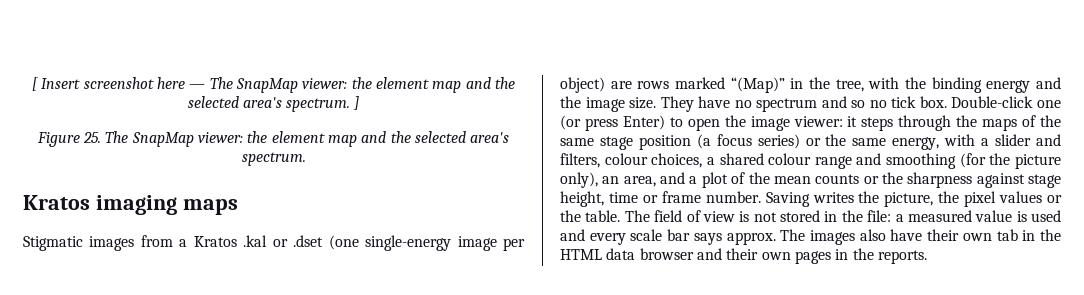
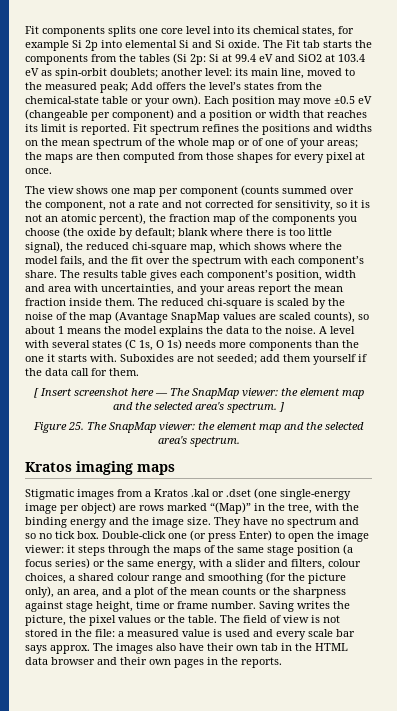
+ Fit components splits one core level into its chemical states, for example Si 2p into elemental Si and Si oxide. The Fit tab starts the components from the tables (Si 2p: Si at 99.4 eV and SiO2 at 103.4 eV as spin-orbit doublets; another level: its main line, moved to the measured peak; Add offers the level’s states from the chemical-state table or your own). Each position may move ±0.5 eV (changeable per component) and a position or width that reaches its limit is reported. Fit spectrum refines the positions and widths on the mean spectrum of the whole map or of one of your areas; the maps are then computed from those shapes for every pixel at once.
+ The view shows one map per component (counts summed over the component, not a rate and not corrected for sensitivity, so it is not an atomic percent), the fraction map of the components you choose (the oxide by default; blank where there is too little signal), the reduced chi-square map, which shows where the model fails, and the fit over the spectrum with each component’s share. The results table gives each component’s position, width and area with uncertainties, and your areas report the mean fraction inside them. The reduced chi-square is scaled by the noise of the map (Avantage SnapMap values are scaled counts), so about 1 means the model explains the data to the noise. A level with several states (C 1s, O 1s) needs more components than the one it starts with. Suboxides are not seeded; add them yourself if the data call for them.

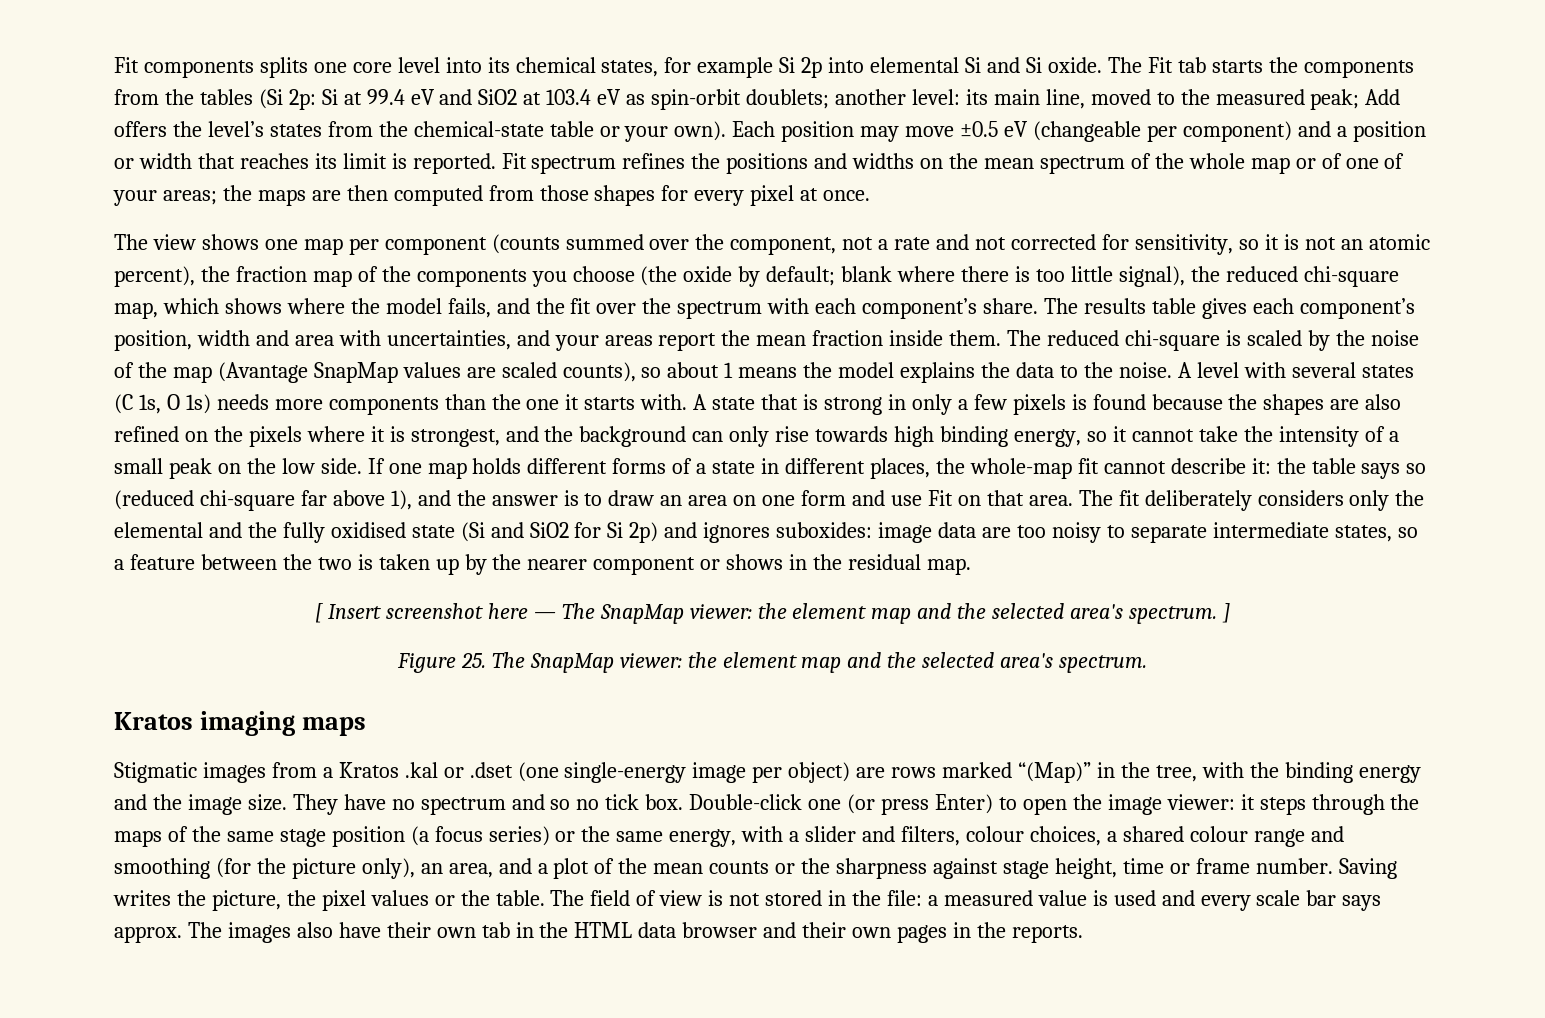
- Suboxides are not seeded; add them yourself if the data call for them.
+ A state that is strong in only a few pixels is found because the shapes are also refined on the pixels where it is strongest, and the background can only rise towards high binding energy, so it cannot take the intensity of a small peak on the low side. If one map holds different forms of a state in different places, the whole-map fit cannot describe it: the table says so (reduced chi-square far above 1), and the answer is to draw an area on one form and use Fit on that area. The fit deliberately considers only the elemental and the fully oxidised state (Si and SiO2 for Si 2p) and ignores suboxides: image data are too noisy to separate intermediate states, so a feature between the two is taken up by the nearer component or shows in the residual map.

